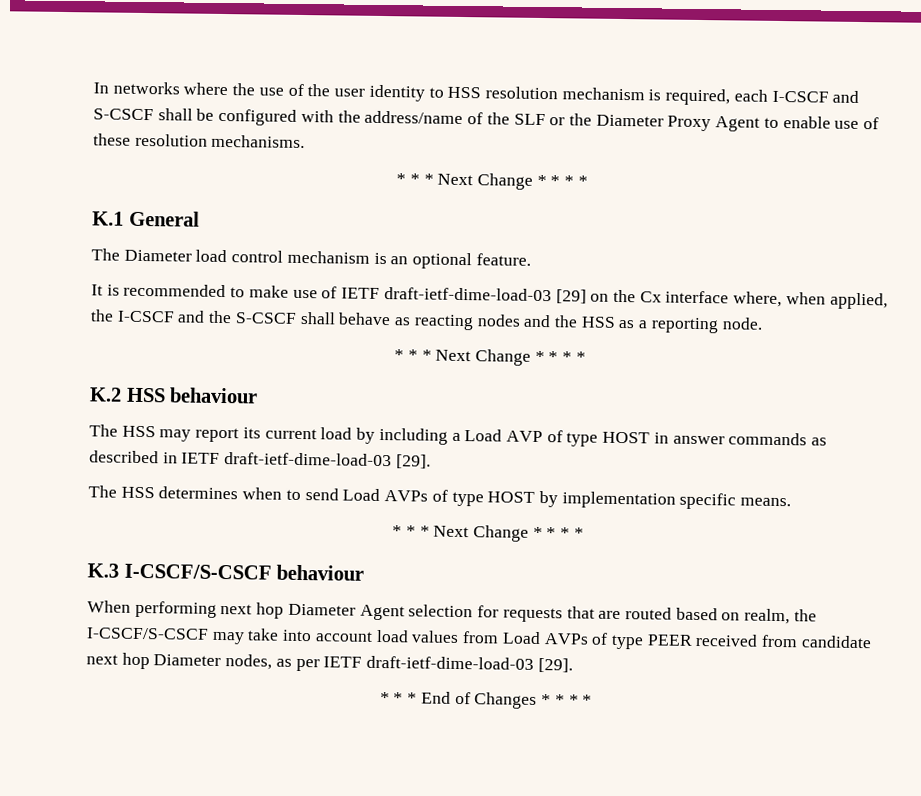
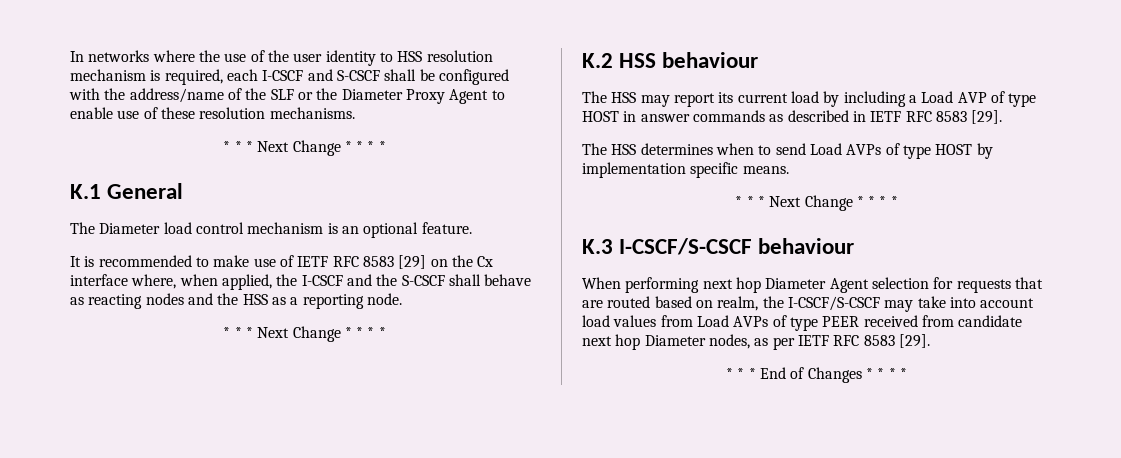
- It is recommended to make use of IETF draft-ietf-dime-load-03 [29] on the Cx interface where, when applied, the I-CSCF and the S-CSCF shall behave as reacting nodes and the HSS as a reporting node.
+ It is recommended to make use of IETF RFC 8583 [29] on the Cx interface where, when applied, the I-CSCF and the S-CSCF shall behave as reacting nodes and the HSS as a reporting node.
- The HSS may report its current load by including a Load AVP of type HOST in answer commands as described in IETF draft-ietf-dime-load-03 [29].
+ The HSS may report its current load by including a Load AVP of type HOST in answer commands as described in IETF RFC 8583 [29].
- When performing next hop Diameter Agent selection for requests that are routed based on realm, the I-CSCF/S-CSCF may take into account load values from Load AVPs of type PEER received from candidate next hop Diameter nodes, as per IETF draft-ietf-dime-load-03 [29].
+ When performing next hop Diameter Agent selection for requests that are routed based on realm, the I-CSCF/S-CSCF may take into account load values from Load AVPs of type PEER received from candidate next hop Diameter nodes, as per IETF RFC 8583 [29].

